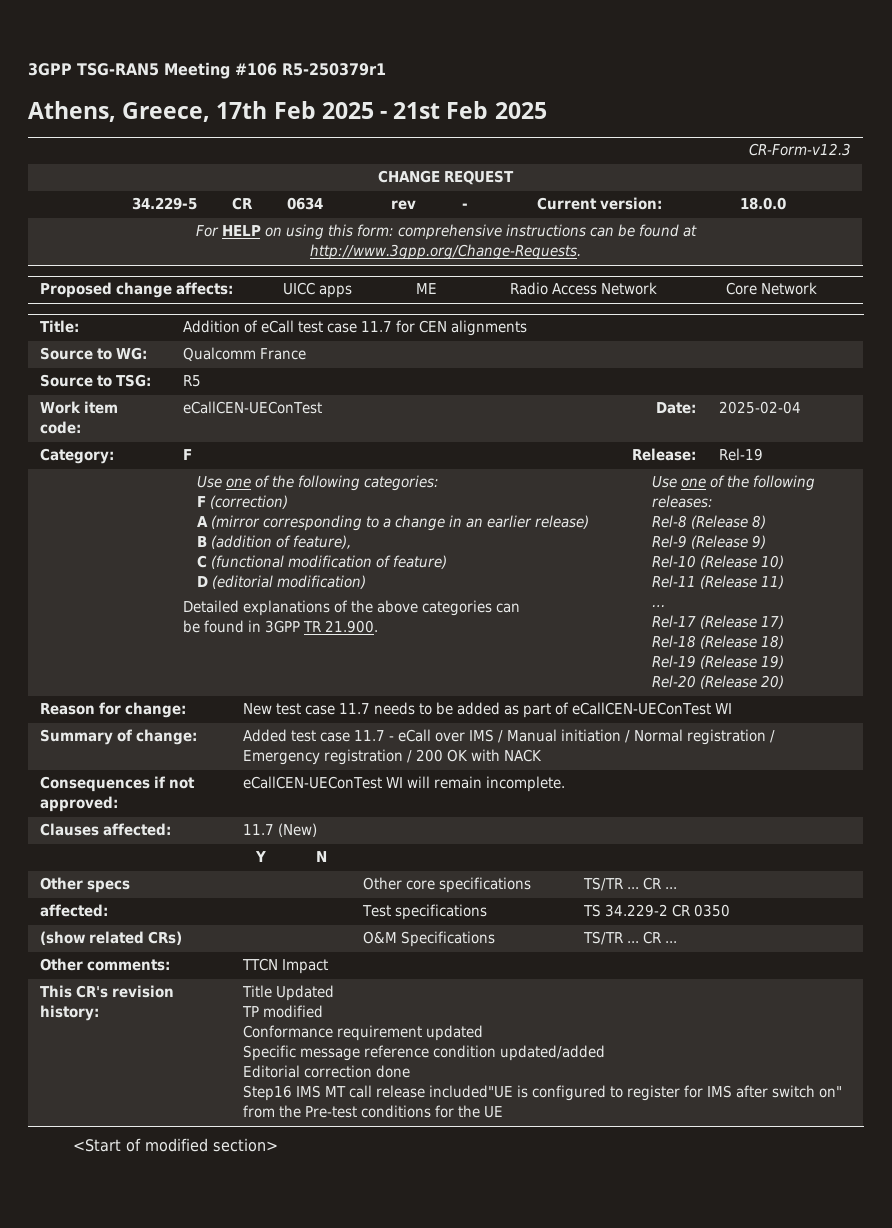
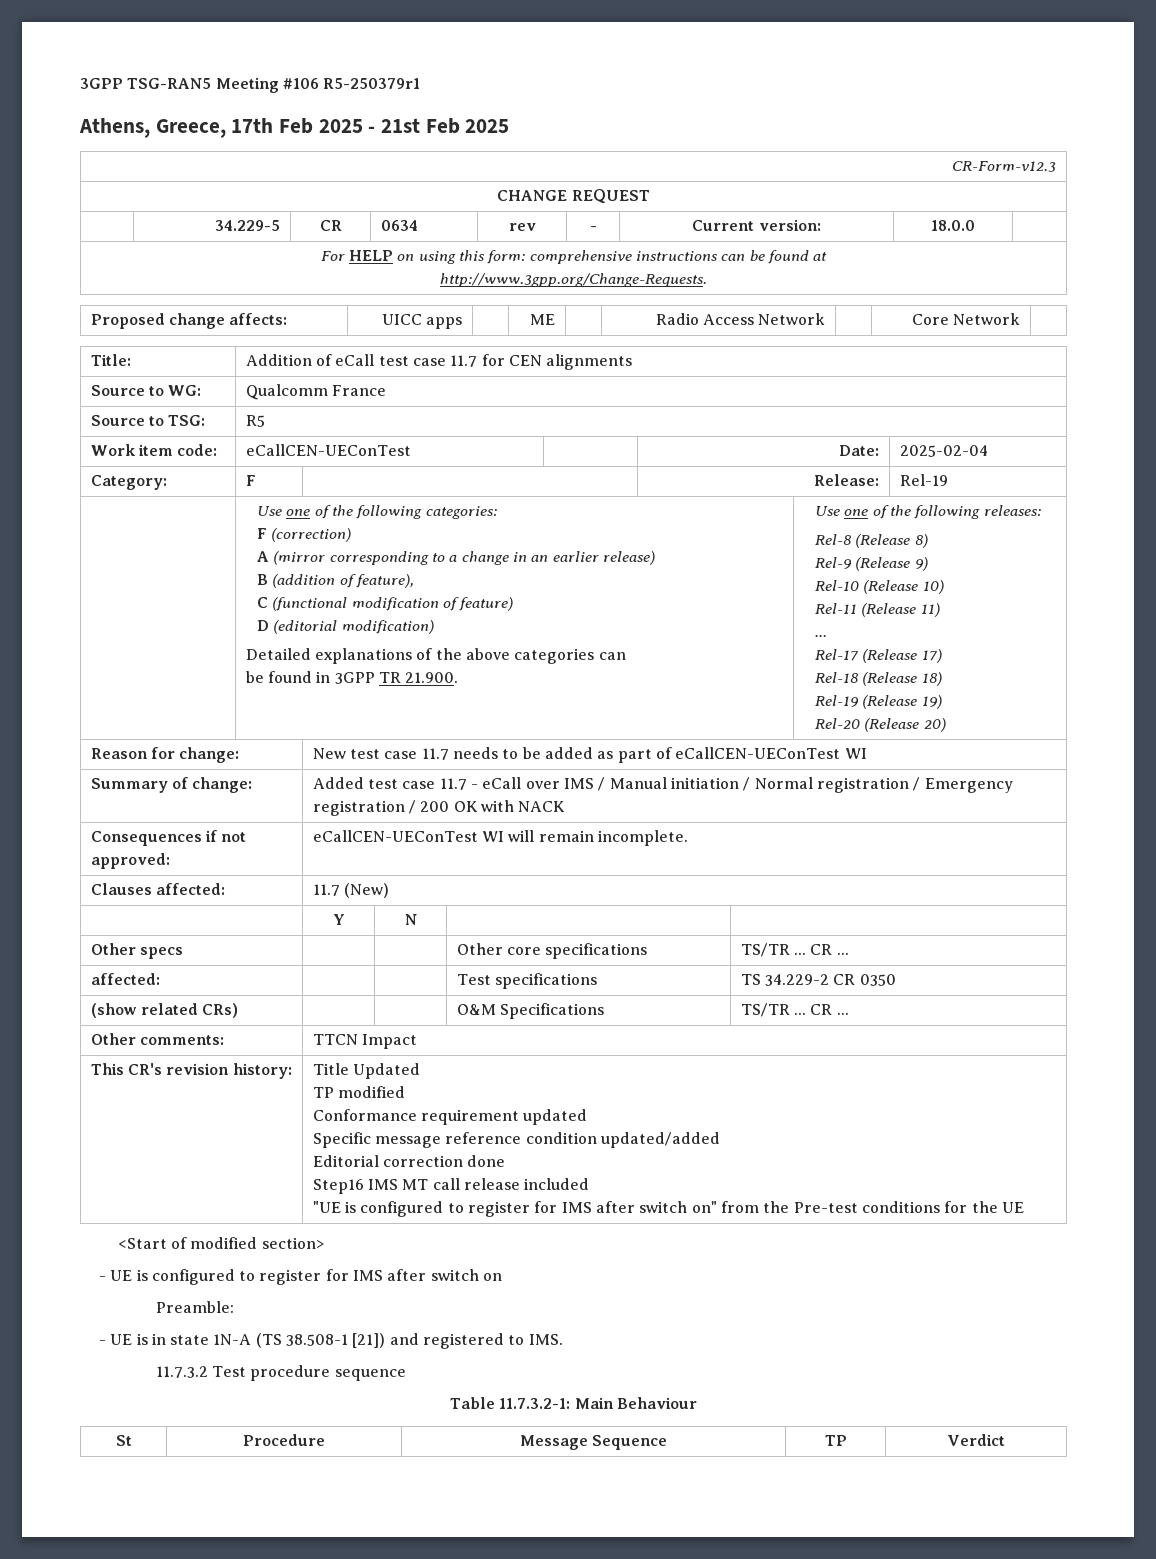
- Step16 IMS MT call release included"UE is configured to register for IMS after switch on" from the Pre-test conditions for the UE
+ Step16 IMS MT call release included
+ "UE is configured to register for IMS after switch on" from the Pre-test conditions for the UE
+ - UE is configured to register for IMS after switch on
+ Preamble:
+ - UE is in state 1N-A (TS 38.508-1 [21]) and registered to IMS.
+ 11.7.3.2 Test procedure sequence
+ Table 11.7.3.2-1: Main Behaviour
+ St | Procedure | Message Sequence | TP | Verdict

